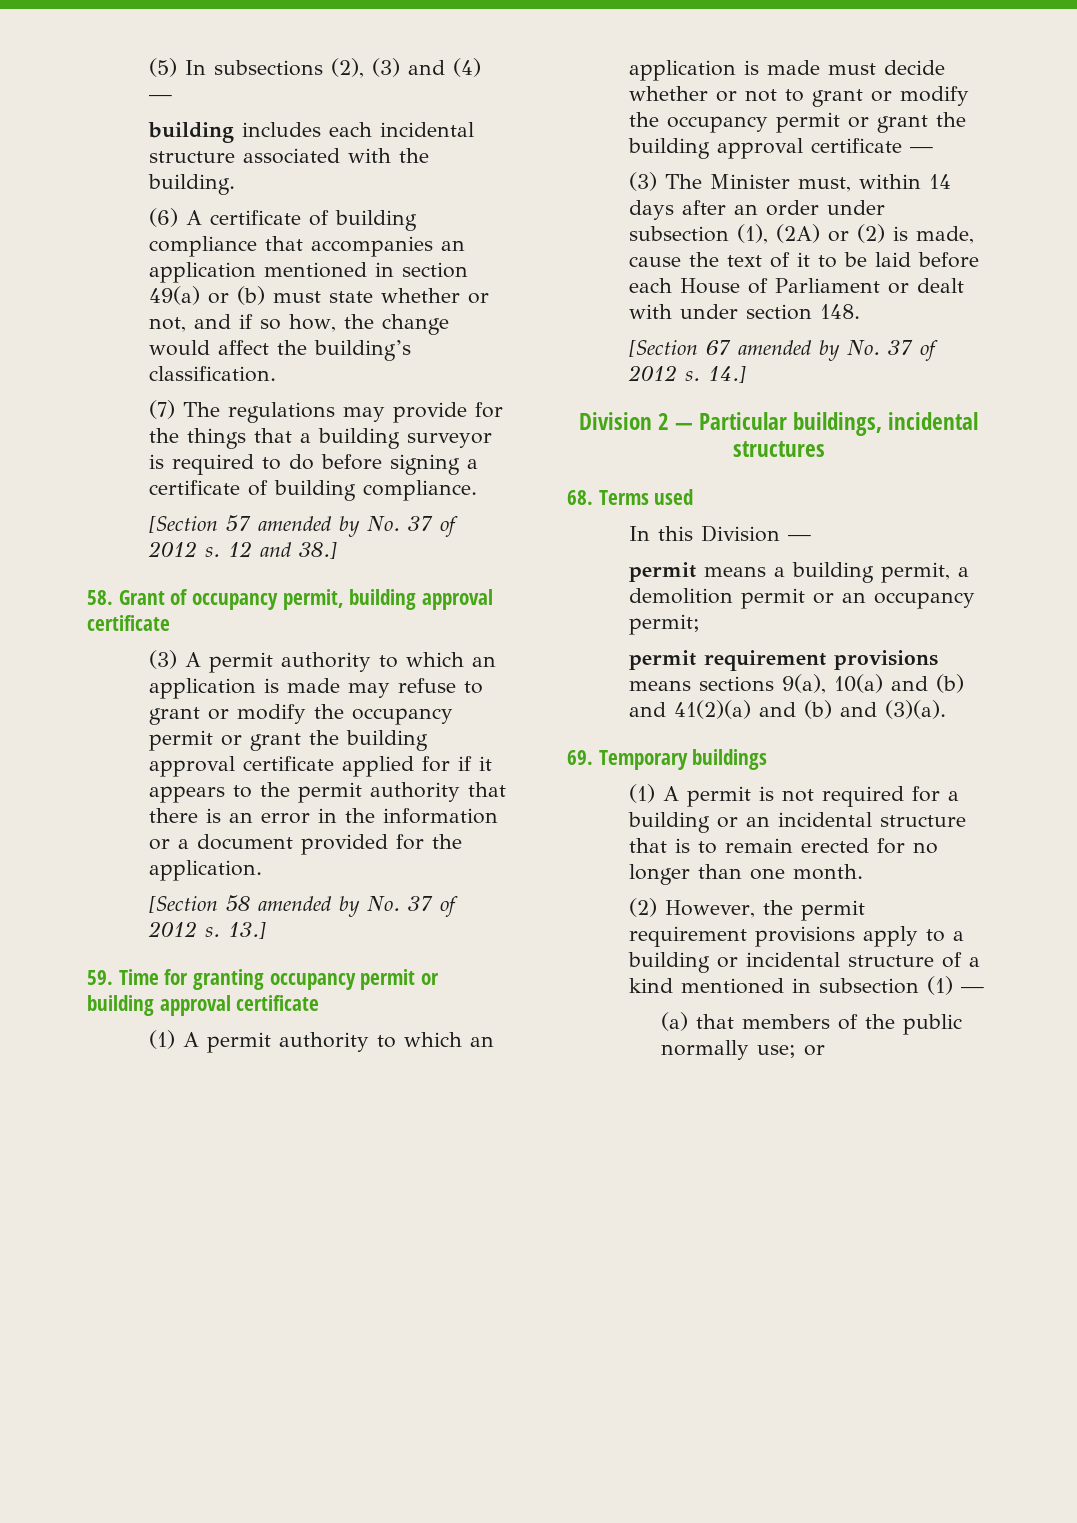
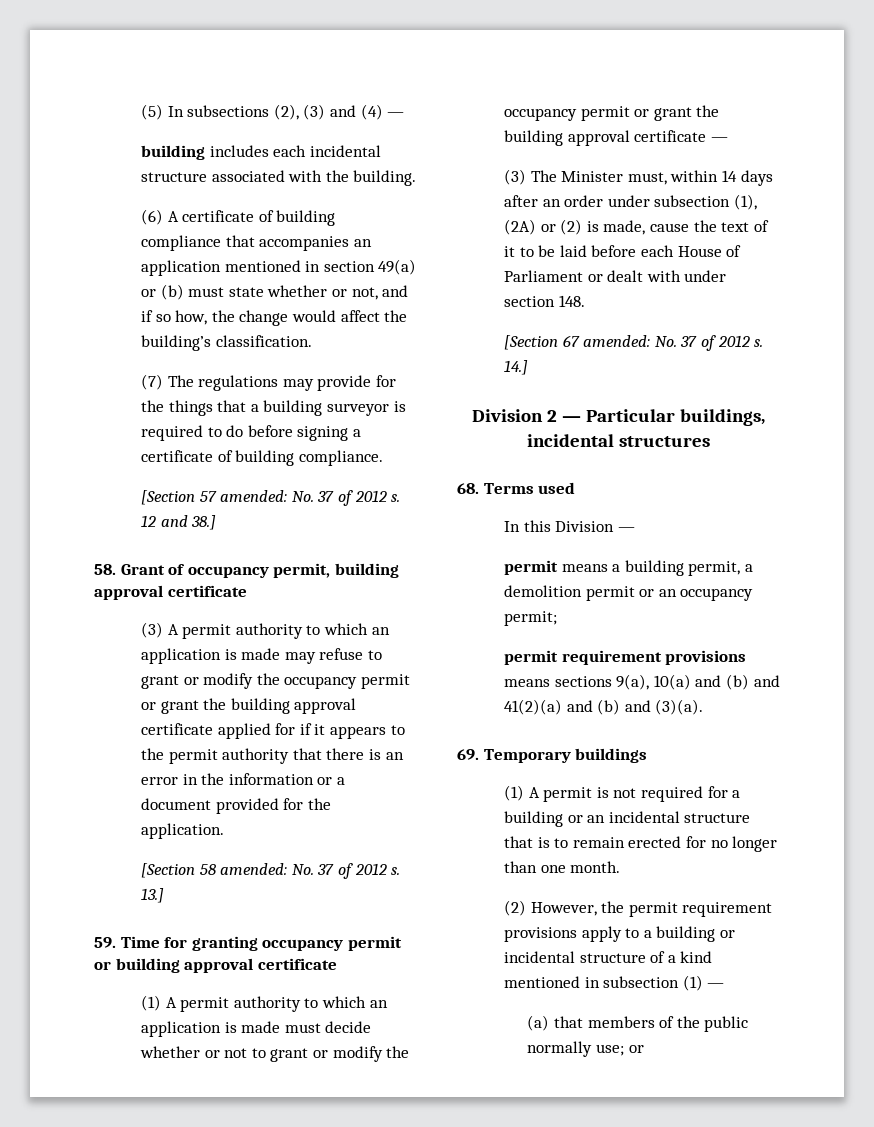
- [Section 57 amended by No. 37 of 2012 s.
+ [Section 57 amended: No. 37 of 2012 s.
- [Section 58 amended by No. 37 of 2012 s.
+ [Section 58 amended: No. 37 of 2012 s.
- [Section 67 amended by No. 37 of 2012 s.
+ [Section 67 amended: No. 37 of 2012 s.

